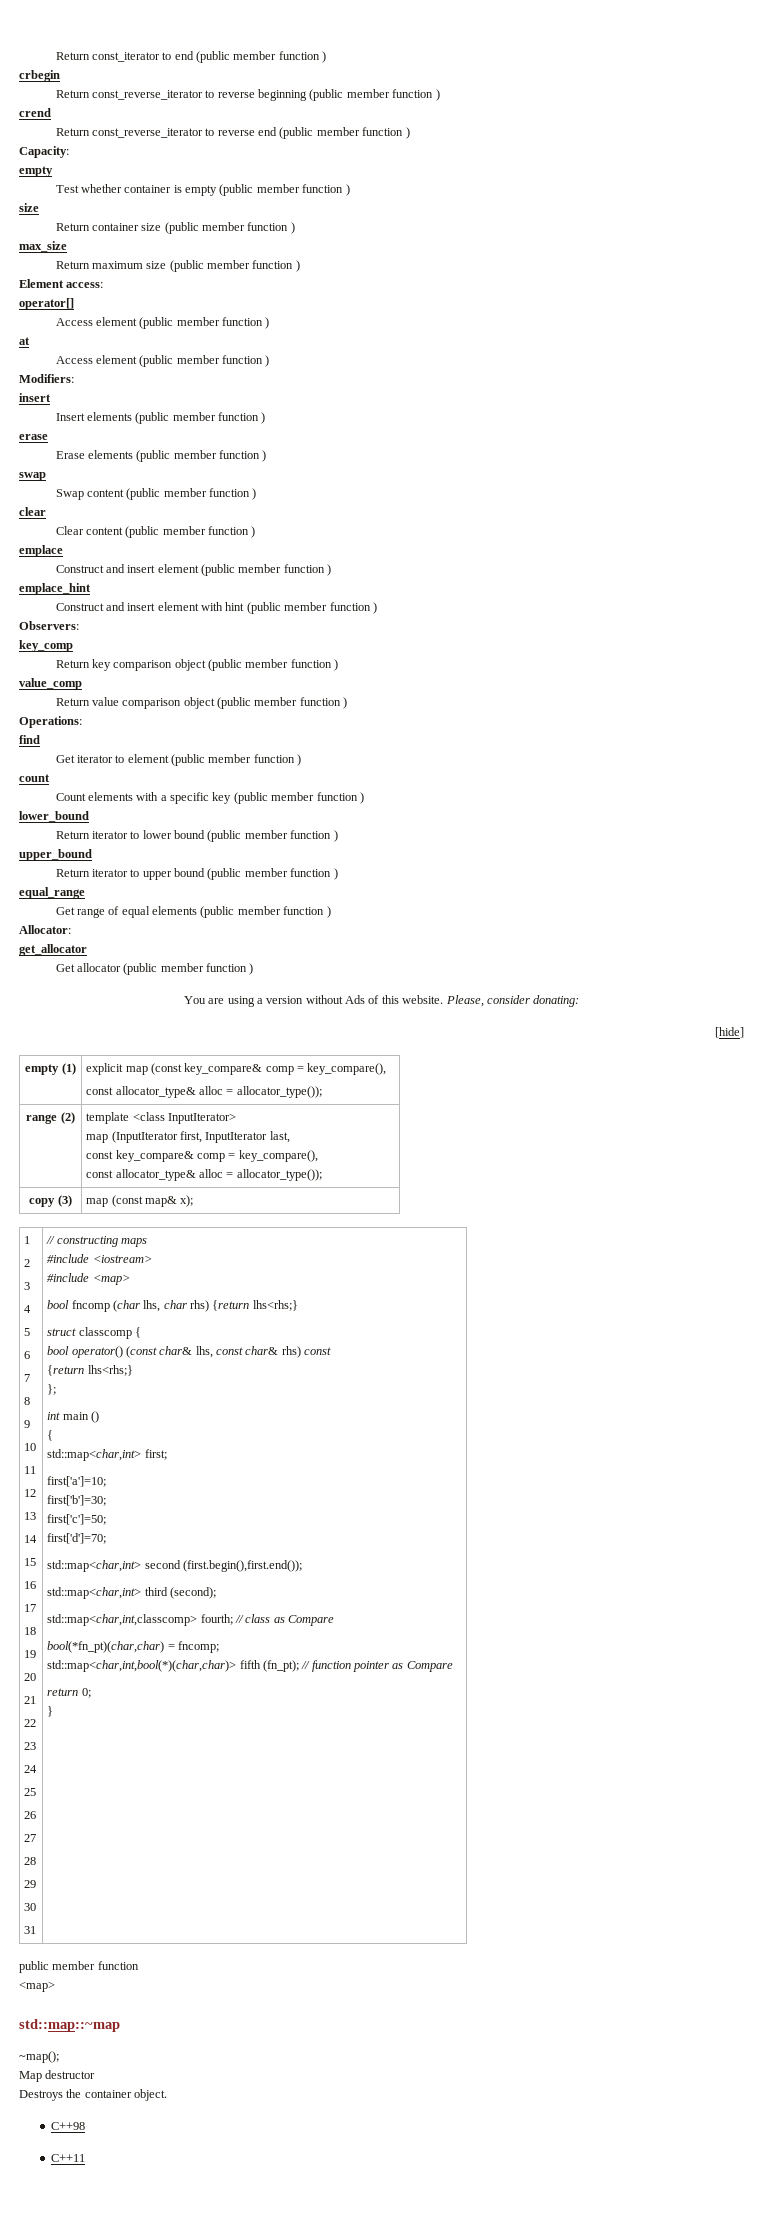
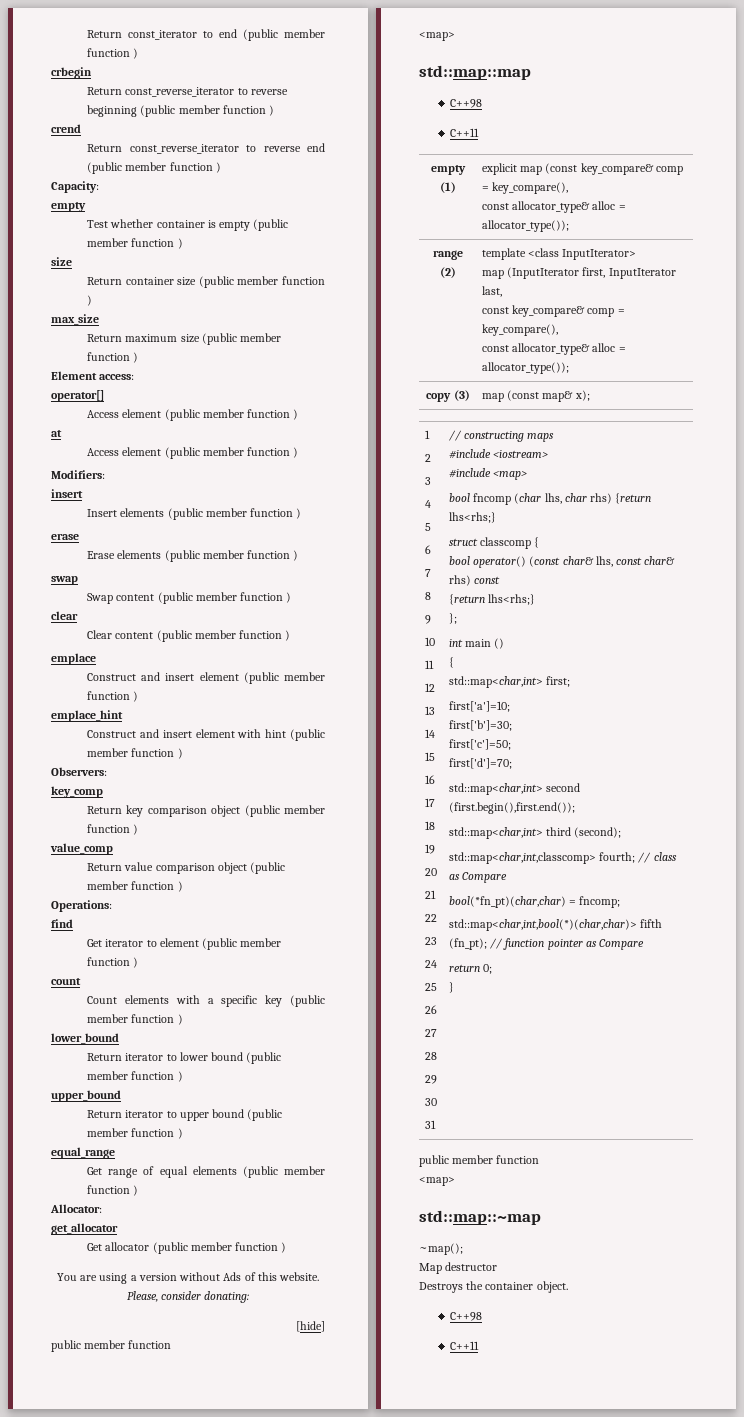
  [hide]
+ public member function
+ <map>
+ std::map::map
+ C++98
+ C++11

